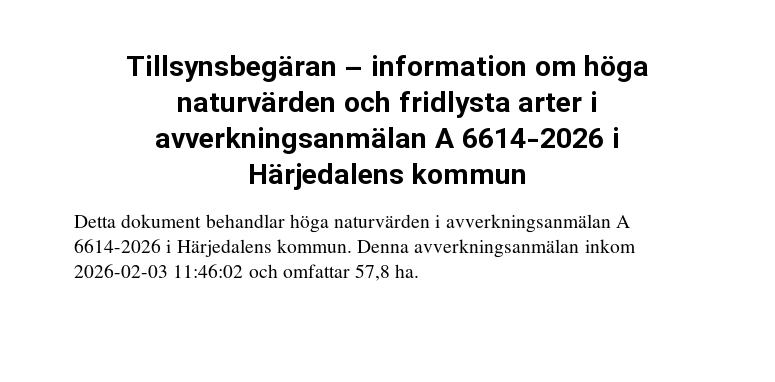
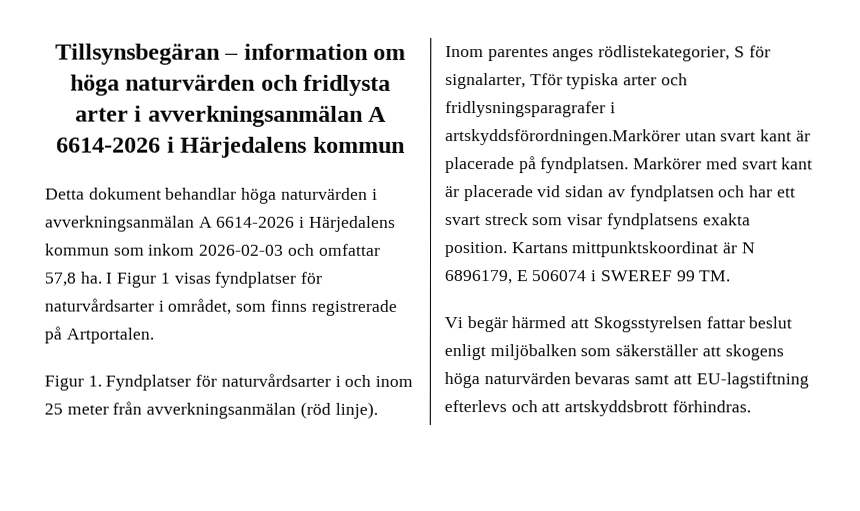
- Detta dokument behandlar höga naturvärden i avverkningsanmälan A 6614-2026 i Härjedalens kommun. Denna avverkningsanmälan inkom 2026-02-03 11:46:02 och omfattar 57,8 ha.
+ Detta dokument behandlar höga naturvärden i avverkningsanmälan A 6614-2026 i Härjedalens kommun som inkom 2026-02-03 och omfattar 57,8 ha.
+ I Figur 1 visas fyndplatser för naturvårdsarter i området, som finns registrerade på Artportalen.
+ Figur 1. Fyndplatser för naturvårdsarter i och inom 25 meter från avverkningsanmälan (röd linje). Inom parentes anges rödlistekategorier, S för signalarter, Tför typiska arter och fridlysningsparagrafer i artskyddsförordningen.Markörer utan svart kant är placerade på fyndplatsen. Markörer med svart kant är placerade vid sidan av fyndplatsen och har ett svart streck som visar fyndplatsens exakta position. Kartans mittpunktskoordinat är N 6896179, E 506074 i SWEREF 99 TM.
+ Vi begär härmed att Skogsstyrelsen fattar beslut enligt miljöbalken som säkerställer att skogens höga naturvärden bevaras samt att EU-lagstiftning efterlevs och att artskyddsbrott förhindras.

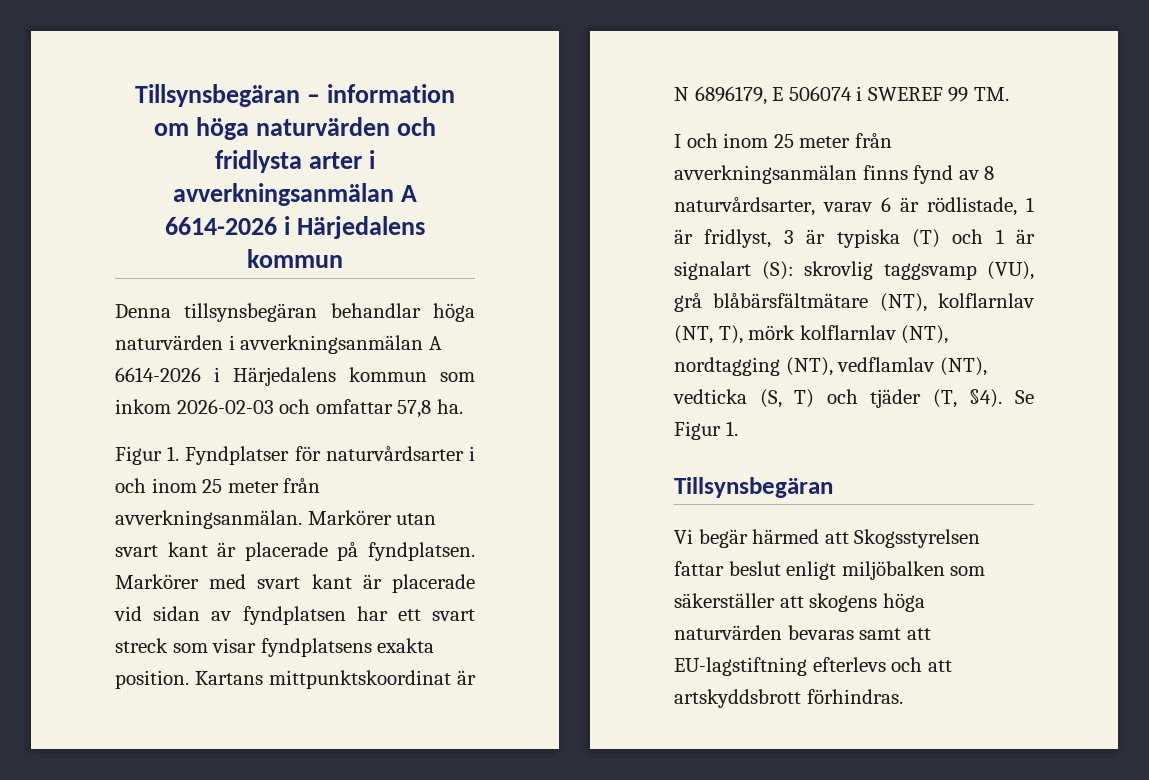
- Detta dokument behandlar höga naturvärden i avverkningsanmälan A 6614-2026 i Härjedalens kommun som inkom 2026-02-03 och omfattar 57,8 ha. I Figur 1 visas fyndplatser för naturvårdsarter i området, som finns registrerade på Artportalen.
+ Denna tillsynsbegäran behandlar höga naturvärden i avverkningsanmälan A 6614-2026 i Härjedalens kommun som inkom 2026-02-03 och omfattar 57,8 ha.
- Figur 1. Fyndplatser för naturvårdsarter i och inom 25 meter från avverkningsanmälan (röd linje). Inom parentes anges rödlistekategorier, S för signalarter, Tför typiska arter och fridlysningsparagrafer i artskyddsförordningen.Markörer utan svart kant är placerade på fyndplatsen.
+ Figur 1. Fyndplatser för naturvårdsarter i och inom 25 meter från avverkningsanmälan. Markörer utan svart kant är placerade på fyndplatsen.
- Markörer med svart kant är placerade vid sidan av fyndplatsen och har ett svart streck som visar fyndplatsens exakta position.
+ Markörer med svart kant är placerade vid sidan av fyndplatsen har ett svart streck som visar fyndplatsens exakta position.
+ I och inom 25 meter från avverkningsanmälan finns fynd av 8 naturvårdsarter, varav 6 är rödlistade, 1 är fridlyst, 3 är typiska (T) och 1 är signalart (S): skrovlig taggsvamp (VU), grå blåbärsfältmätare (NT), kolflarnlav (NT, T), mörk kolflarnlav (NT), nordtagging (NT), vedflamlav (NT), vedticka (S, T) och tjäder (T, §4). Se Figur 1.
+ Tillsynsbegäran

